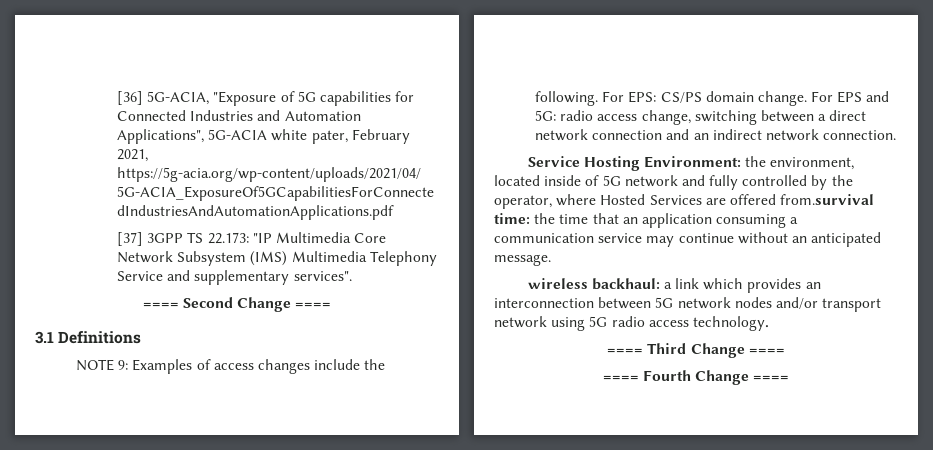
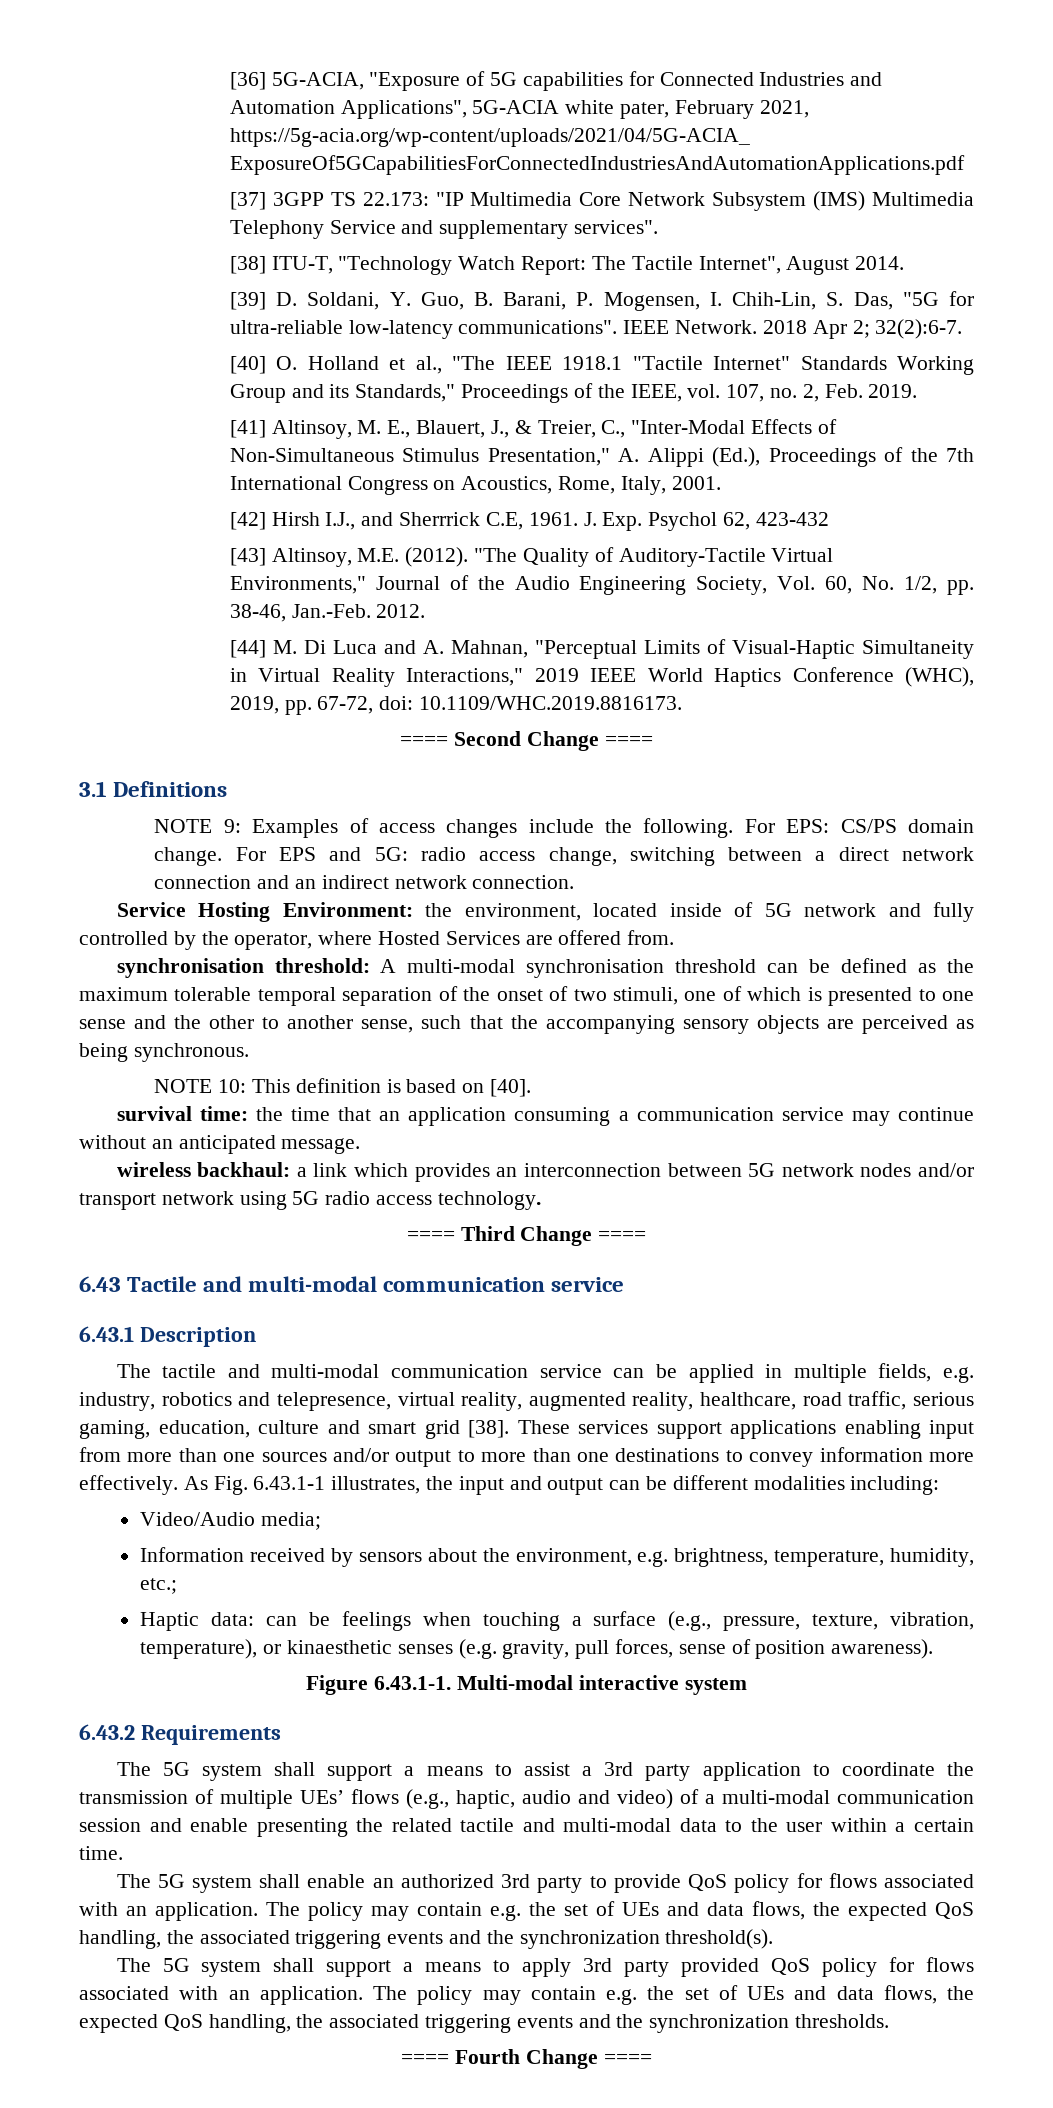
+ [38] ITU-T, "Technology Watch Report: The Tactile Internet", August 2014.
+ [39] D. Soldani, Y. Guo, B. Barani, P. Mogensen, I. Chih-Lin, S. Das, "5G for ultra-reliable low-latency communications". IEEE Network. 2018 Apr 2; 32(2):6-7.
+ [40] O. Holland et al., "The IEEE 1918.1 "Tactile Internet" Standards Working Group and its Standards," Proceedings of the IEEE, vol. 107, no. 2, Feb. 2019.
+ [41] Altinsoy, M. E., Blauert, J., & Treier, C., "Inter-Modal Effects of Non-Simultaneous Stimulus Presentation," A. Alippi (Ed.), Proceedings of the 7th International Congress on Acoustics, Rome, Italy, 2001.
+ [42] Hirsh I.J., and Sherrrick C.E, 1961. J. Exp. Psychol 62, 423-432
+ [43] Altinsoy, M.E. (2012). "The Quality of Auditory-Tactile Virtual Environments," Journal of the Audio Engineering Society, Vol. 60, No. 1/2, pp. 38-46, Jan.-Feb. 2012.
+ [44] M. Di Luca and A. Mahnan, "Perceptual Limits of Visual-Haptic Simultaneity in Virtual Reality Interactions," 2019 IEEE World Haptics Conference (WHC), 2019, pp. 67-72, doi: 10.1109/WHC.2019.8816173.
- Service Hosting Environment: the environment, located inside of 5G network and fully controlled by the operator, where Hosted Services are offered from.survival time: the time that an application consuming a communication service may continue without an anticipated message.
+ Service Hosting Environment: the environment, located inside of 5G network and fully controlled by the operator, where Hosted Services are offered from.
+ synchronisation threshold: A multi-modal synchronisation threshold can be defined as the maximum tolerable temporal separation of the onset of two stimuli, one of which is presented to one sense and the other to another sense, such that the accompanying sensory objects are perceived as being synchronous.
+ NOTE 10: This definition is based on [40].
+ survival time: the time that an application consuming a communication service may continue without an anticipated message.
+ 6.43 Tactile and multi-modal communication service
+ 6.43.1 Description
+ The tactile and multi-modal communication service can be applied in multiple fields, e.g. industry, robotics and telepresence, virtual reality, augmented reality, healthcare, road traffic, serious gaming, education, culture and smart grid [38]. These services support applications enabling input from more than one sources and/or output to more than one destinations to convey information more effectively. As Fig. 6.43.1-1 illustrates, the input and output can be different modalities including:
+ Video/Audio media;
+ Information received by sensors about the environment, e.g. brightness, temperature, humidity, etc.;
+ Haptic data: can be feelings when touching a surface (e.g., pressure, texture, vibration, temperature), or kinaesthetic senses (e.g. gravity, pull forces, sense of position awareness).
+ Figure 6.43.1-1. Multi-modal interactive system
+ 6.43.2 Requirements
+ The 5G system shall support a means to assist a 3rd party application to coordinate the transmission of multiple UEs’ flows (e.g., haptic, audio and video) of a multi-modal communication session and enable presenting the related tactile and multi-modal data to the user within a certain time.
+ The 5G system shall enable an authorized 3rd party to provide QoS policy for flows associated with an application. The policy may contain e.g. the set of UEs and data flows, the expected QoS handling, the associated triggering events and the synchronization threshold(s).
+ The 5G system shall support a means to apply 3rd party provided QoS policy for flows associated with an application. The policy may contain e.g. the set of UEs and data flows, the expected QoS handling, the associated triggering events and the synchronization thresholds.

